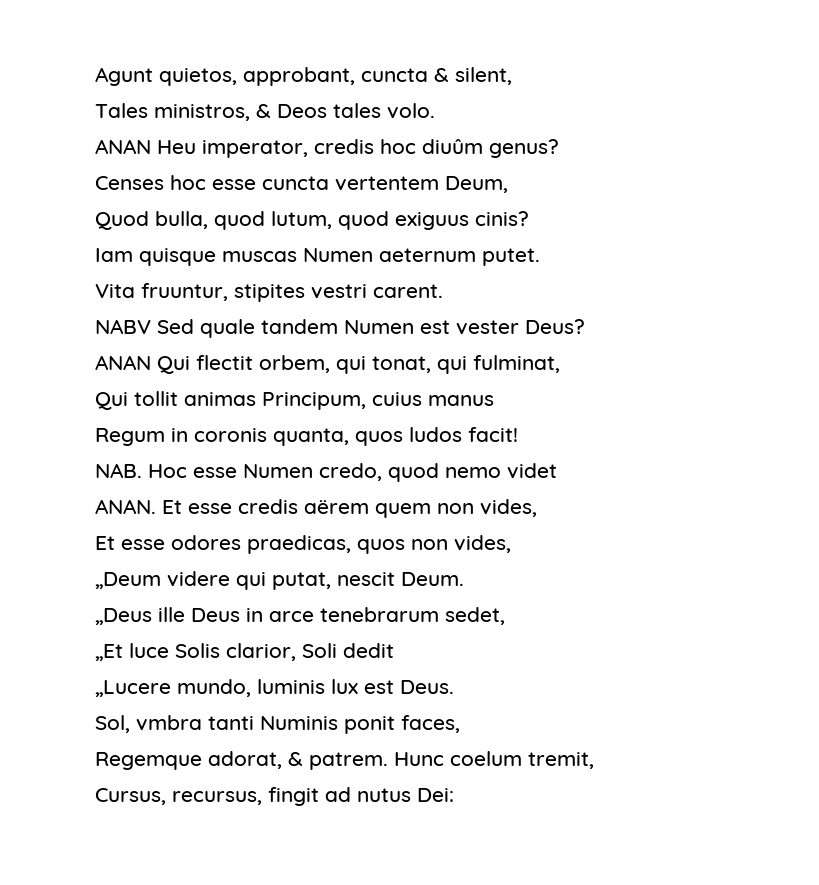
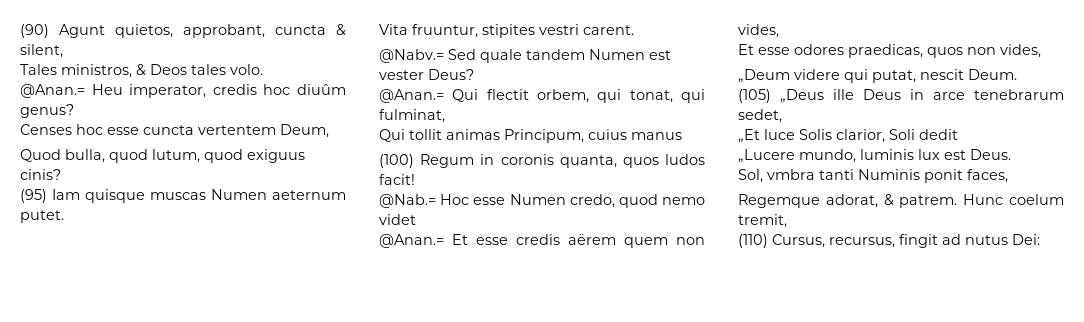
- Agunt quietos, approbant, cuncta & silent,
+ (90) Agunt quietos, approbant, cuncta & silent,
- ANAN Heu imperator, credis hoc diuûm genus?
+ @Anan.= Heu imperator, credis hoc diuûm genus?
- Iam quisque muscas Numen aeternum putet.
+ (95) Iam quisque muscas Numen aeternum putet.
- NABV Sed quale tandem Numen est vester Deus?
+ @Nabv.= Sed quale tandem Numen est vester Deus?
- ANAN Qui flectit orbem, qui tonat, qui fulminat,
+ @Anan.= Qui flectit orbem, qui tonat, qui fulminat,
- Regum in coronis quanta, quos ludos facit!
+ (100) Regum in coronis quanta, quos ludos facit!
- NAB. Hoc esse Numen credo, quod nemo videt
+ @Nab.= Hoc esse Numen credo, quod nemo videt
- ANAN. Et esse credis aërem quem non vides,
+ @Anan.= Et esse credis aërem quem non vides,
- „Deus ille Deus in arce tenebrarum sedet,
+ (105) „Deus ille Deus in arce tenebrarum sedet,
- Cursus, recursus, fingit ad nutus Dei:
+ (110) Cursus, recursus, fingit ad nutus Dei:

